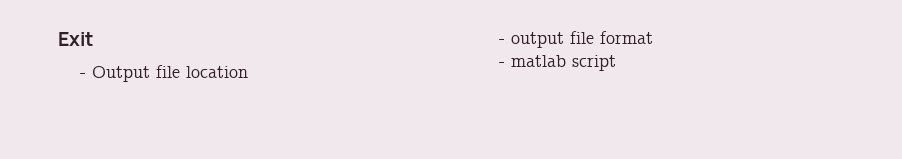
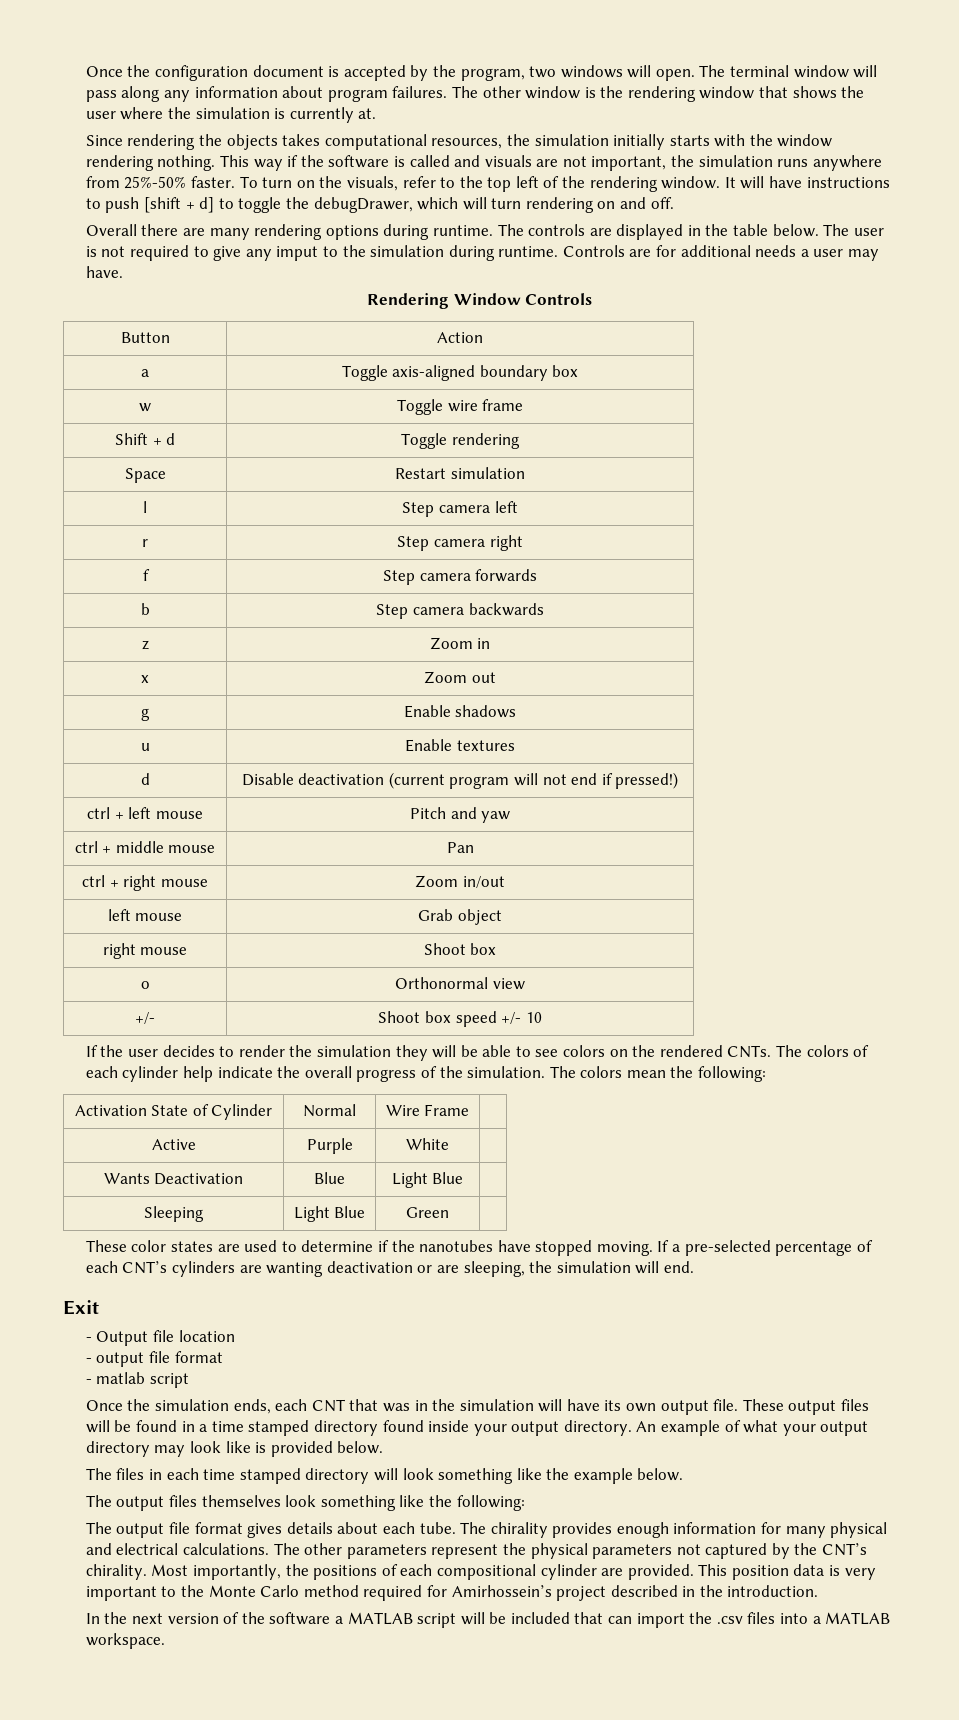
+ Once the configuration document is accepted by the program, two windows will open. The terminal window will pass along any information about program failures. The other window is the rendering window that shows the user where the simulation is currently at.
+ Since rendering the objects takes computational resources, the simulation initially starts with the window rendering nothing. This way if the software is called and visuals are not important, the simulation runs anywhere from 25%-50% faster. To turn on the visuals, refer to the top left of the rendering window. It will have instructions to push [shift + d] to toggle the debugDrawer, which will turn rendering on and off.
+ Overall there are many rendering options during runtime. The controls are displayed in the table below. The user is not required to give any imput to the simulation during runtime. Controls are for additional needs a user may have.
+ Rendering Window Controls
+ Button | Action
+ a | Toggle axis-aligned boundary box
+ w | Toggle wire frame
+ Shift + d | Toggle rendering
+ Space | Restart simulation
+ l | Step camera left
+ r | Step camera right
+ f | Step camera forwards
+ b | Step camera backwards
+ z | Zoom in
+ x | Zoom out
+ g | Enable shadows
+ u | Enable textures
+ d | Disable deactivation (current program will not end if pressed!)
+ ctrl + left mouse | Pitch and yaw
+ ctrl + middle mouse | Pan
+ ctrl + right mouse | Zoom in/out
+ left mouse | Grab object
+ right mouse | Shoot box
+ o | Orthonormal view
+ +/- | Shoot box speed +/- 10
+ If the user decides to render the simulation they will be able to see colors on the rendered CNTs. The colors of each cylinder help indicate the overall progress of the simulation. The colors mean the following:
+ Activation State of Cylinder | Normal | Wire Frame |
+ Active | Purple | White |
+ Wants Deactivation | Blue | Light Blue |
+ Sleeping | Light Blue | Green |
+ These color states are used to determine if the nanotubes have stopped moving. If a pre-selected percentage of each CNT’s cylinders are wanting deactivation or are sleeping, the simulation will end.
+ Once the simulation ends, each CNT that was in the simulation will have its own output file. These output files will be found in a time stamped directory found inside your output directory. An example of what your output directory may look like is provided below.
+ The files in each time stamped directory will look something like the example below.
+ The output files themselves look something like the following:
+ The output file format gives details about each tube. The chirality provides enough information for many physical and electrical calculations. The other parameters represent the physical parameters not captured by the CNT’s chirality. Most importantly, the positions of each compositional cylinder are provided. This position data is very important to the Monte Carlo method required for Amirhossein’s project described in the introduction.
+ In the next version of the software a MATLAB script will be included that can import the .csv files into a MATLAB workspace.

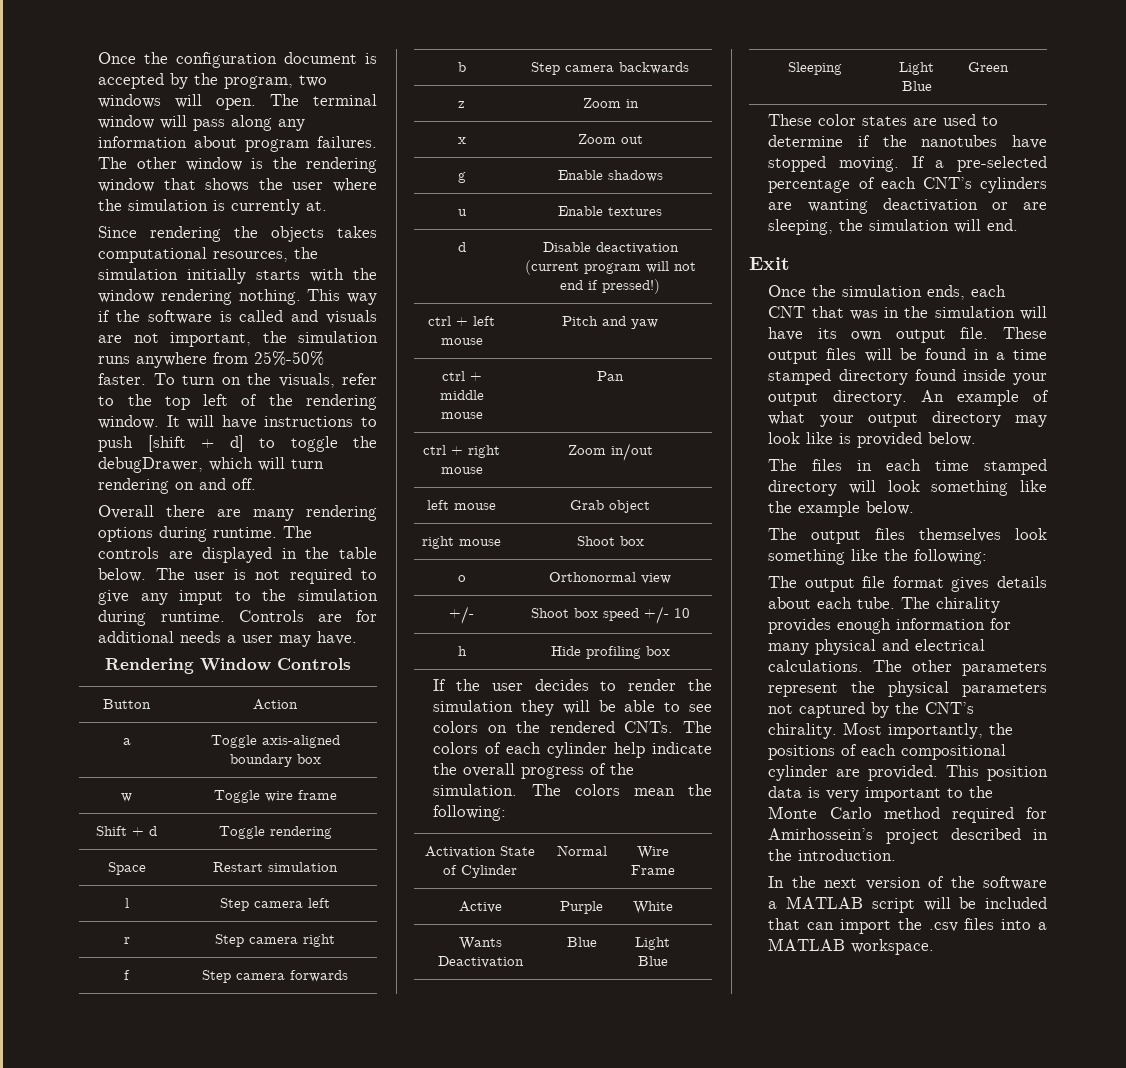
+ h | Hide profiling box
- - Output file location
- - output file format
- - matlab script

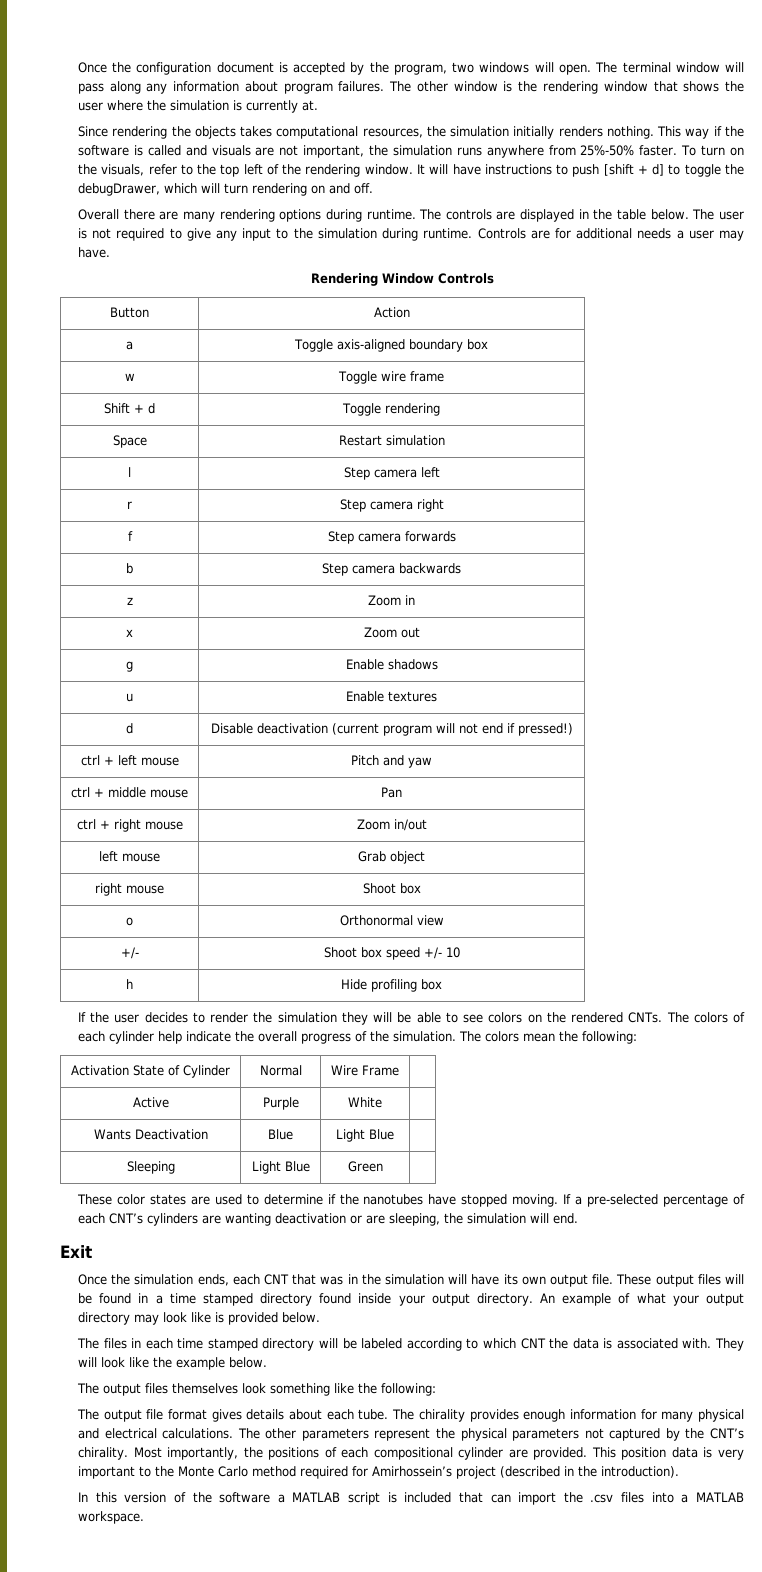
- Since rendering the objects takes computational resources, the simulation initially starts with the window rendering nothing.
+ Since rendering the objects takes computational resources, the simulation initially renders nothing.
- The user is not required to give any imput to the simulation during runtime.
+ The user is not required to give any input to the simulation during runtime.
- The files in each time stamped directory will look something like the example below.
+ The files in each time stamped directory will be labeled according to which CNT the data is associated with. They will look like the example below.
- This position data is very important to the Monte Carlo method required for Amirhossein’s project described in the introduction.
+ This position data is very important to the Monte Carlo method required for Amirhossein’s project (described in the introduction).
- In the next version of the software a MATLAB script will be included that can import the .csv files into a MATLAB workspace.
+ In this version of the software a MATLAB script is included that can import the .csv files into a MATLAB workspace.

